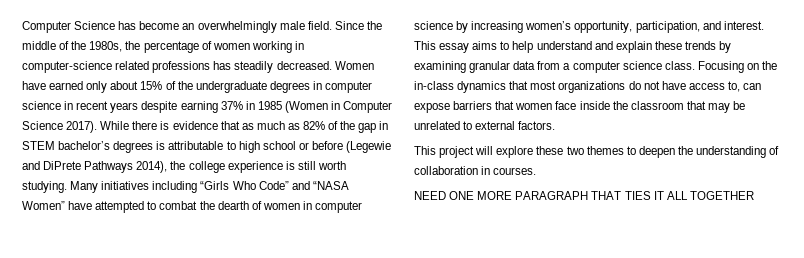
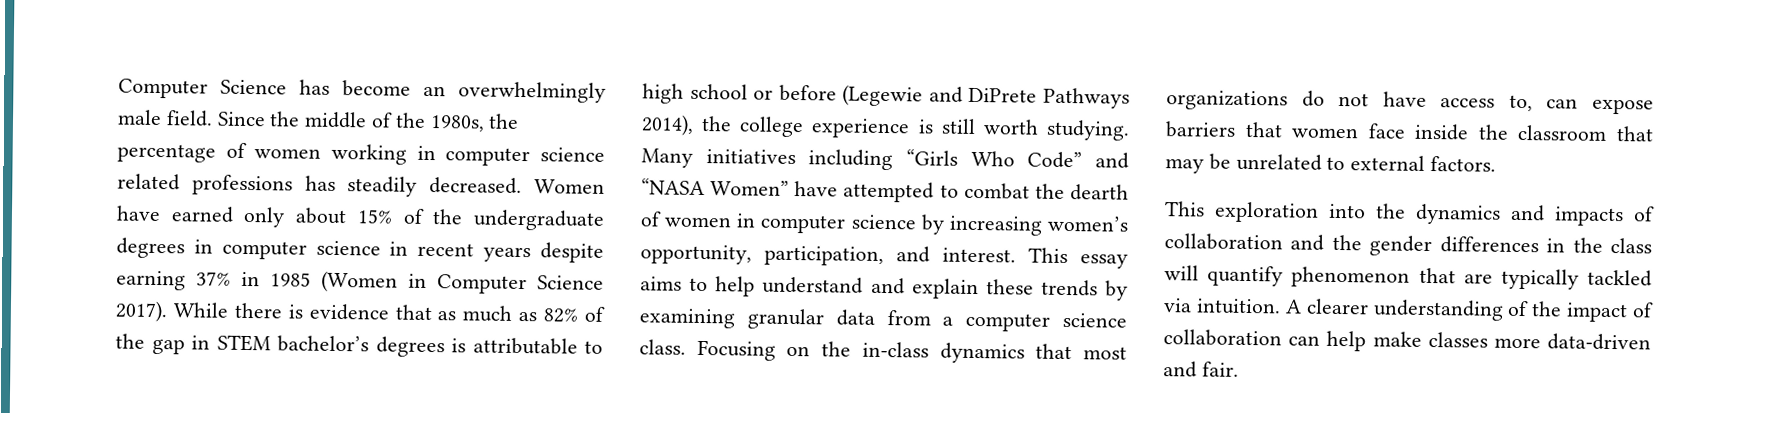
- Since the middle of the 1980s, the percentage of women working in computer-science related professions has steadily decreased.
+ Since the middle of the 1980s, the percentage of women working in computer science related professions has steadily decreased.
- This project will explore these two themes to deepen the understanding of collaboration in courses.
- NEED ONE MORE PARAGRAPH THAT TIES IT ALL TOGETHER
+ This exploration into the dynamics and impacts of collaboration and the gender differences in the class will quantify phenomenon that are typically tackled via intuition. A clearer understanding of the impact of collaboration can help make classes more data-driven and fair.

